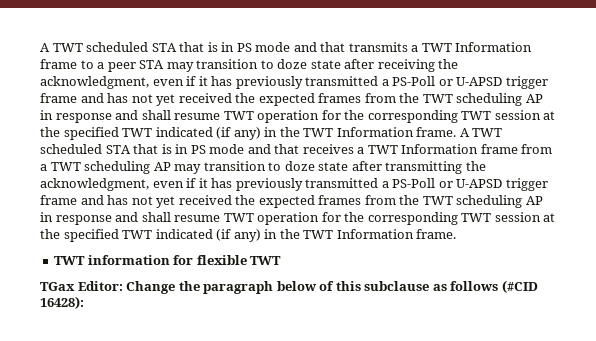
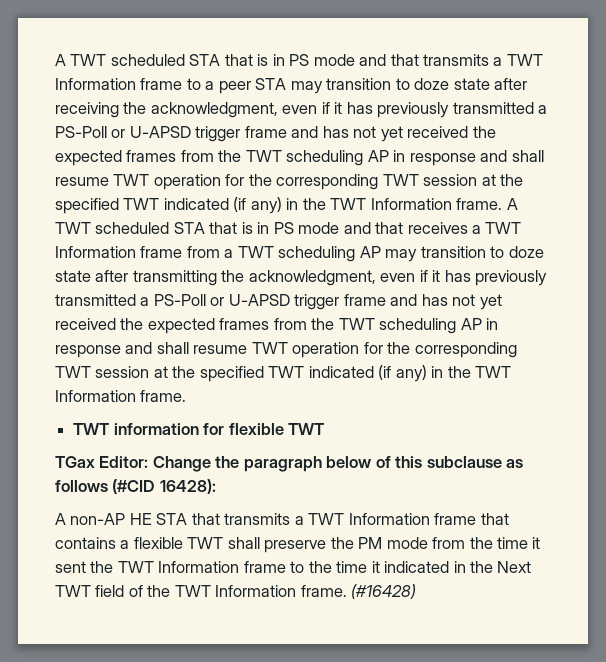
+ A non-AP HE STA that transmits a TWT Information frame that contains a flexible TWT shall preserve the PM mode from the time it sent the TWT Information frame to the time it indicated in the Next TWT field of the TWT Information frame. (#16428)

